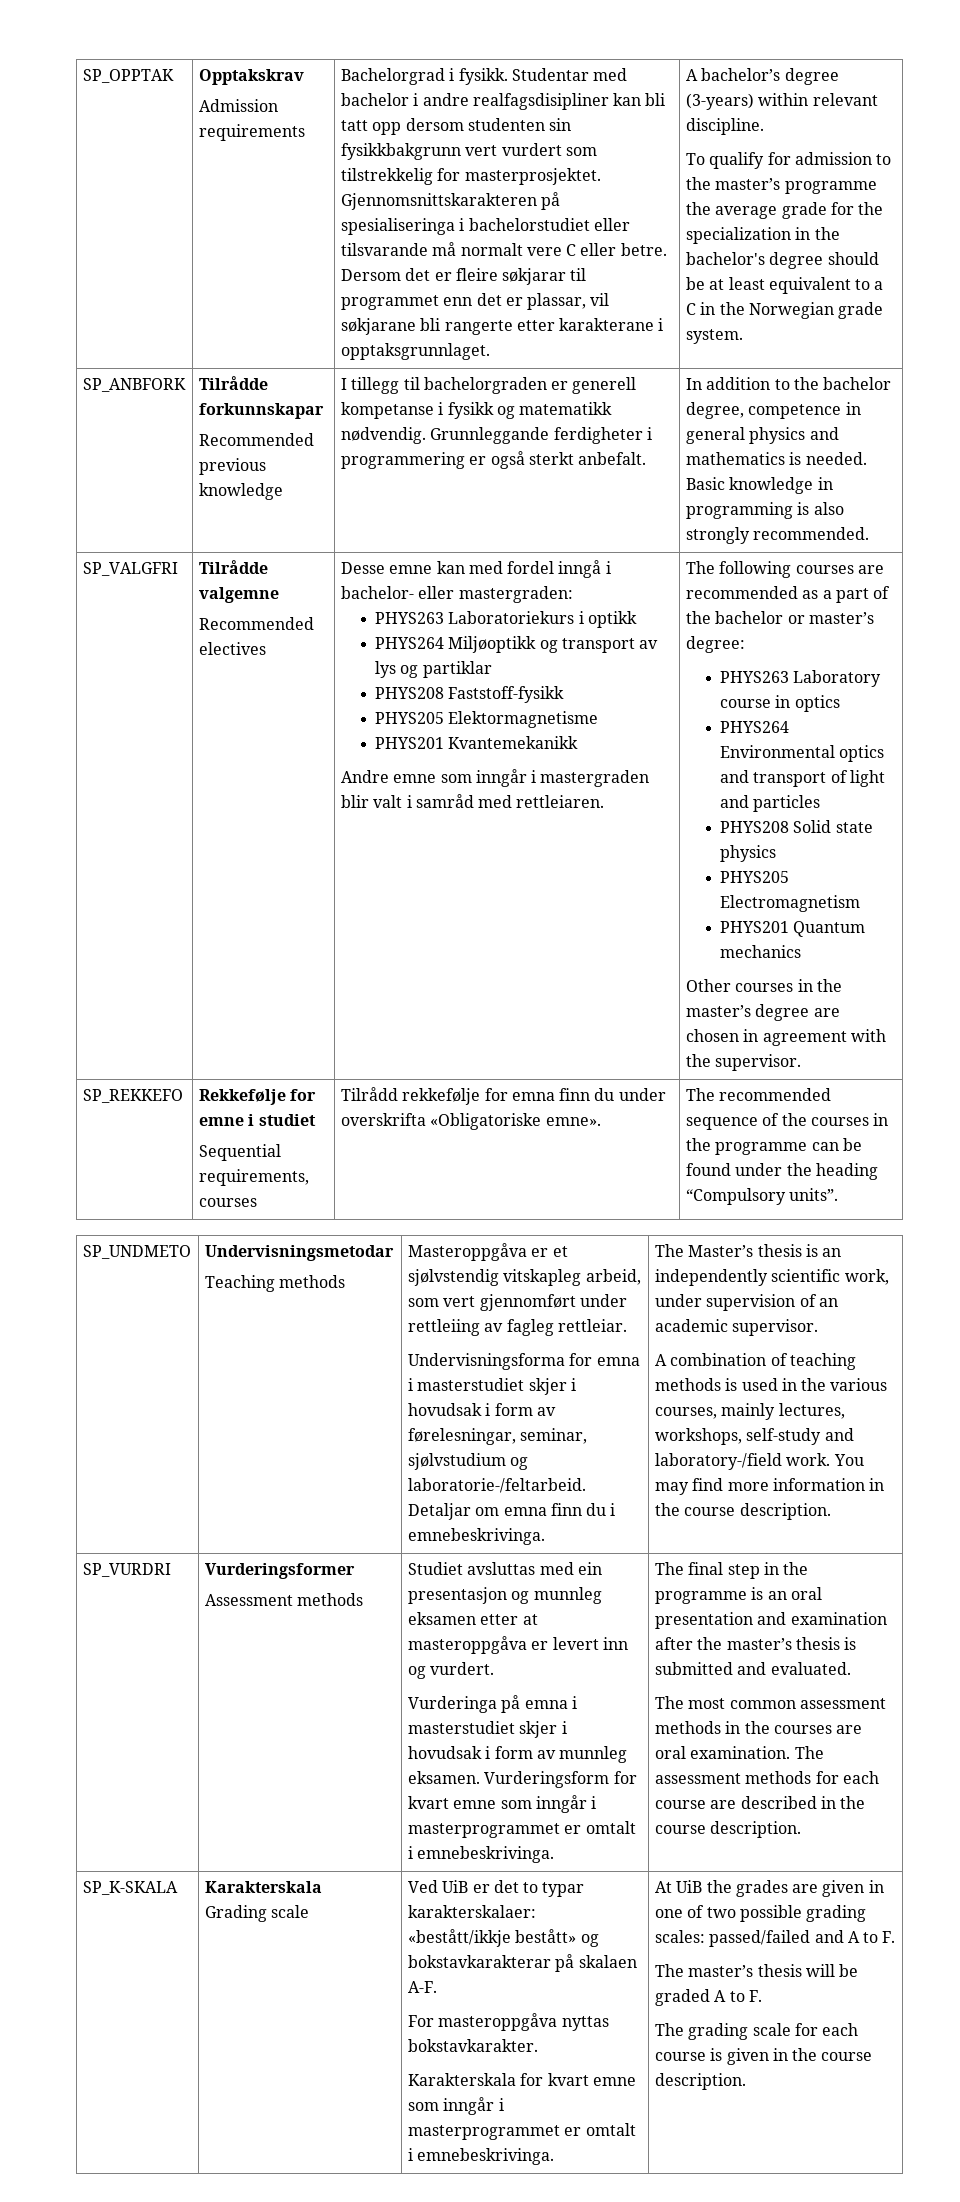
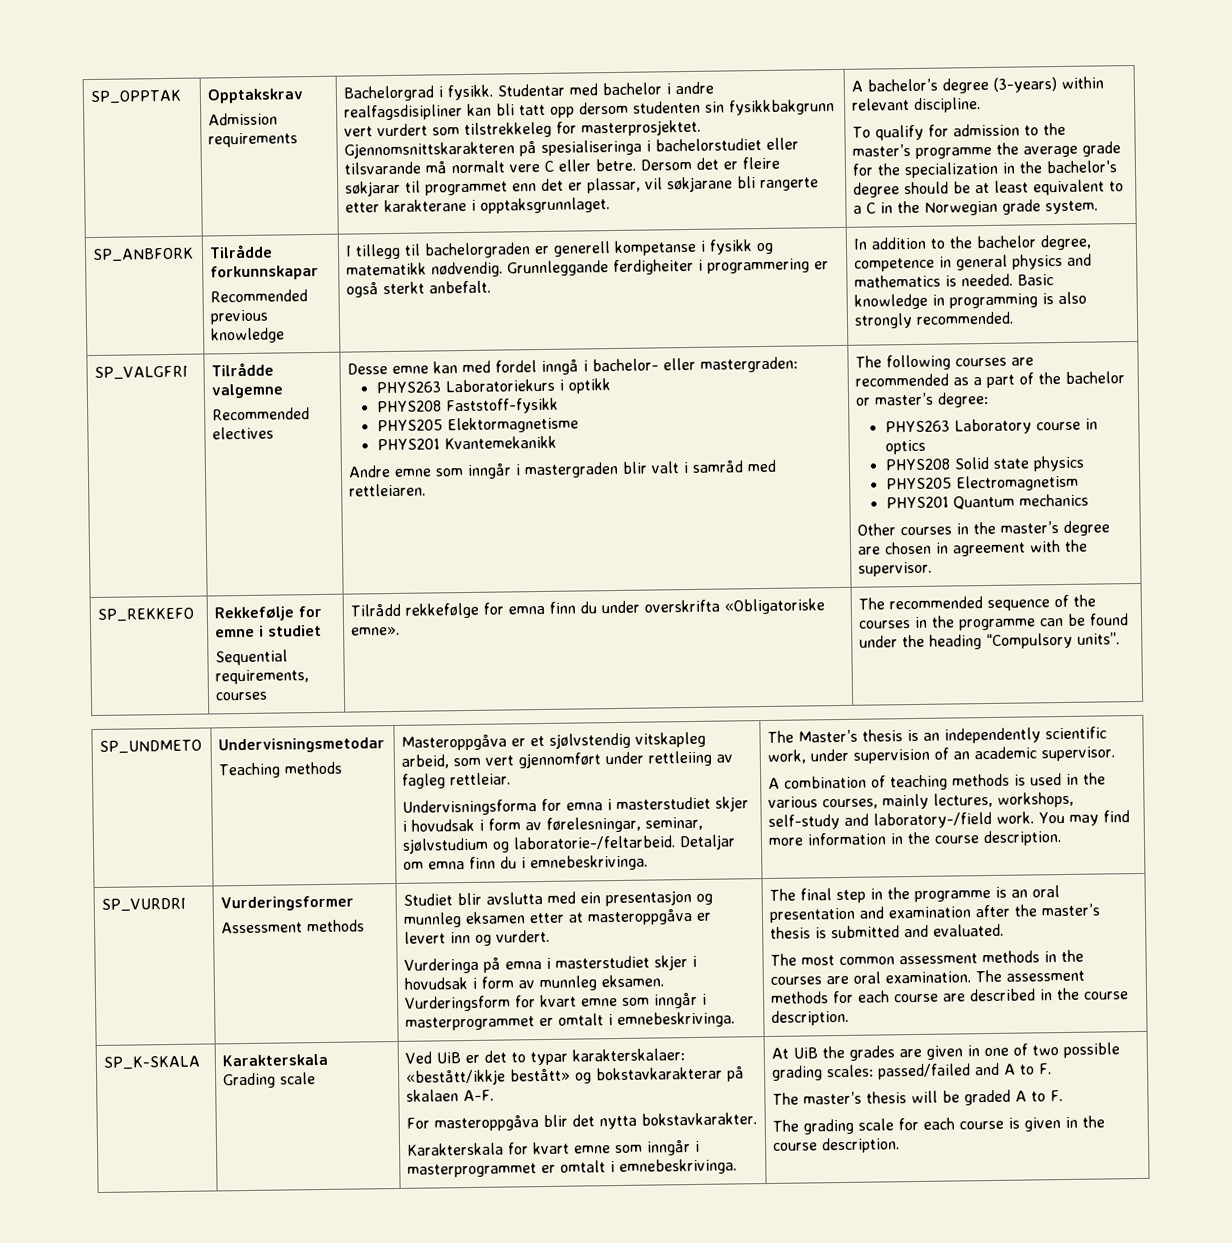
- Studentar med bachelor i andre realfagsdisipliner kan bli tatt opp dersom studenten sin fysikkbakgrunn vert vurdert som tilstrekkelig for masterprosjektet.
+ Studentar med bachelor i andre realfagsdisipliner kan bli tatt opp dersom studenten sin fysikkbakgrunn vert vurdert som tilstrekkeleg for masterprosjektet.
- Grunnleggande ferdigheter i programmering er også sterkt anbefalt.
+ Grunnleggande ferdigheiter i programmering er også sterkt anbefalt.
- PHYS264 Miljøoptikk og transport av lys og partiklar
- PHYS264 Environmental optics and transport of light and particles
  SP_REKKEFO | Rekkefølje for emne i studiet
- Sequential requirements, courses | Tilrådd rekkefølje for emna finn du under overskrifta «Obligatoriske emne». | The recommended sequence of the courses in the programme can be found under the heading “Compulsory units”.
+ Sequential requirements, courses | Tilrådd rekkefølge for emna finn du under overskrifta «Obligatoriske emne». | The recommended sequence of the courses in the programme can be found under the heading “Compulsory units”.
- Studiet avsluttas med ein presentasjon og munnleg eksamen etter at masteroppgåva er levert inn og vurdert.
+ Studiet blir avslutta med ein presentasjon og munnleg eksamen etter at masteroppgåva er levert inn og vurdert.
- For masteroppgåva nyttas bokstavkarakter.
+ For masteroppgåva blir det nytta bokstavkarakter.

